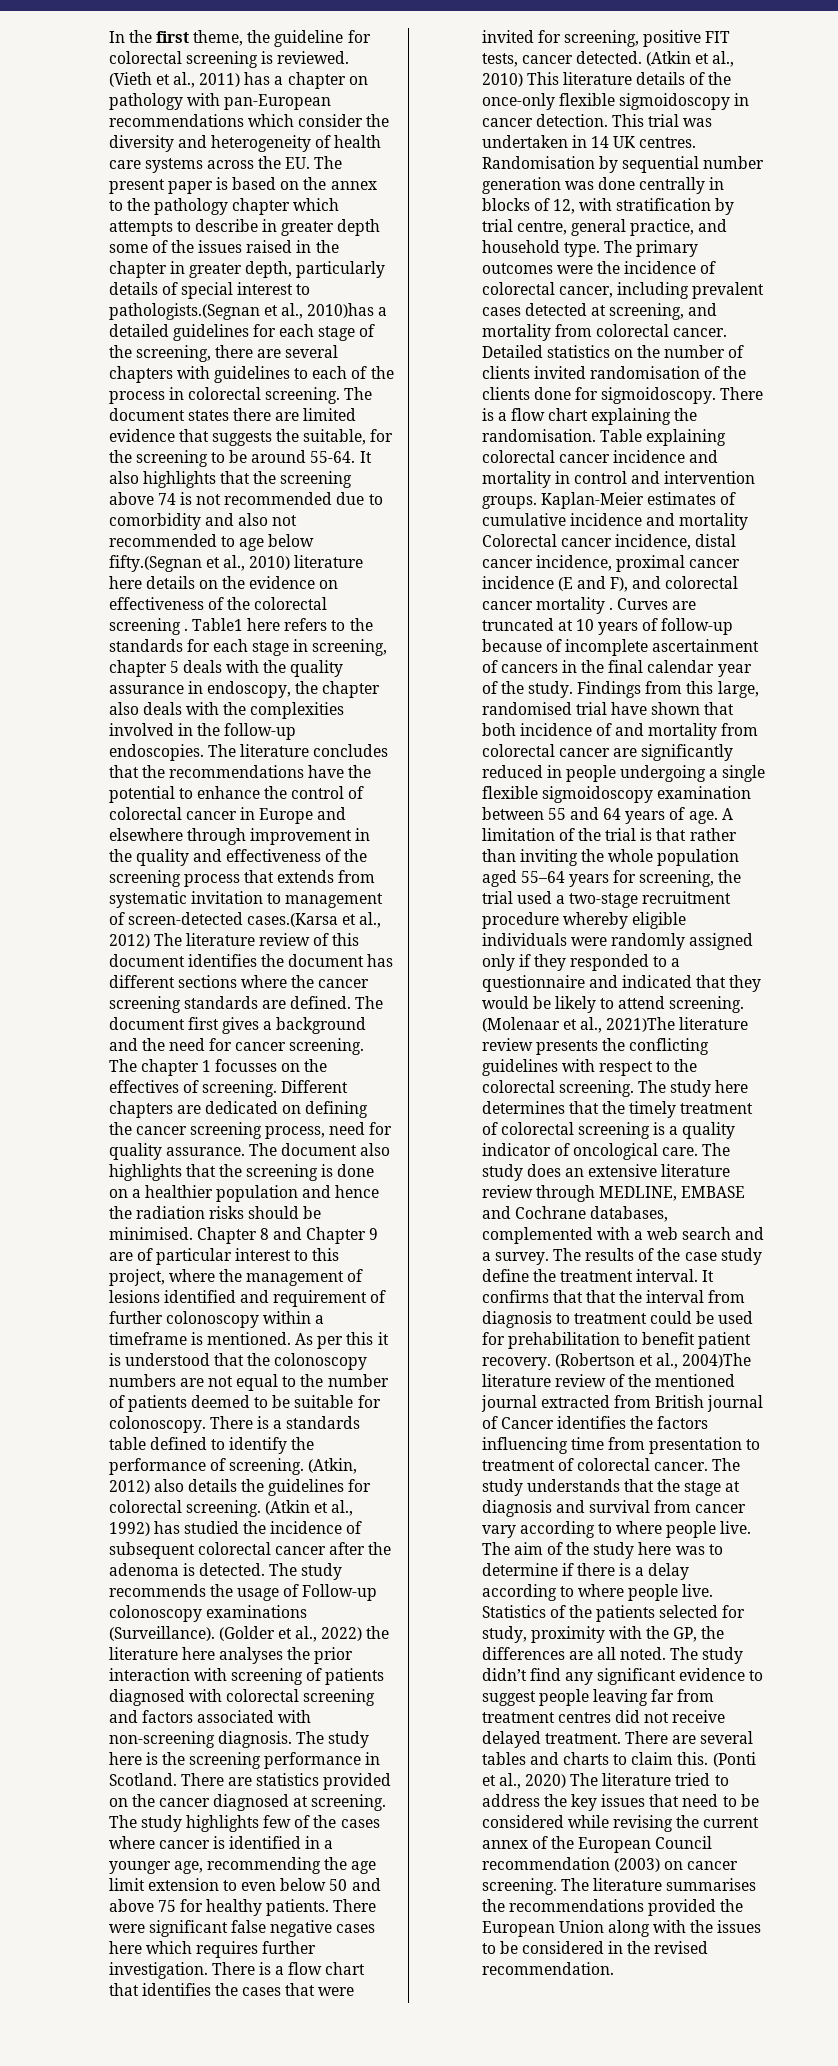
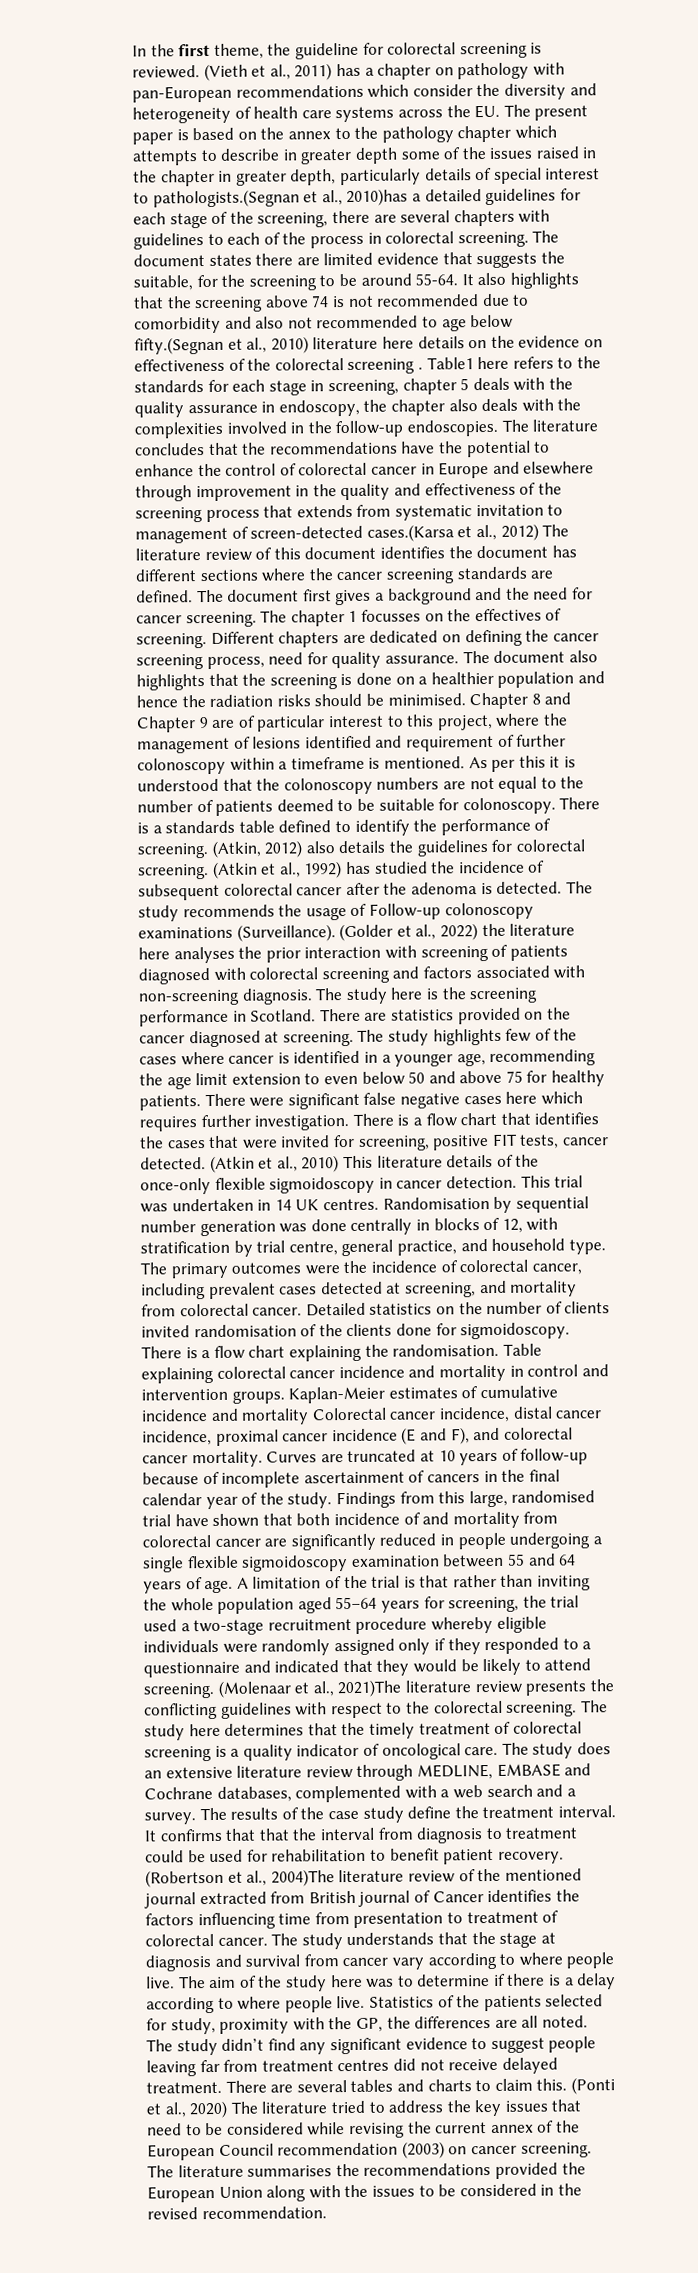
- Kaplan-Meier estimates of cumulative incidence and mortality Colorectal cancer incidence, distal cancer incidence, proximal cancer incidence (E and F), and colorectal cancer mortality .
+ Kaplan-Meier estimates of cumulative incidence and mortality Colorectal cancer incidence, distal cancer incidence, proximal cancer incidence (E and F), and colorectal cancer mortality.
- It confirms that that the interval from diagnosis to treatment could be used for prehabilitation to benefit patient recovery.
+ It confirms that that the interval from diagnosis to treatment could be used for rehabilitation to benefit patient recovery.

